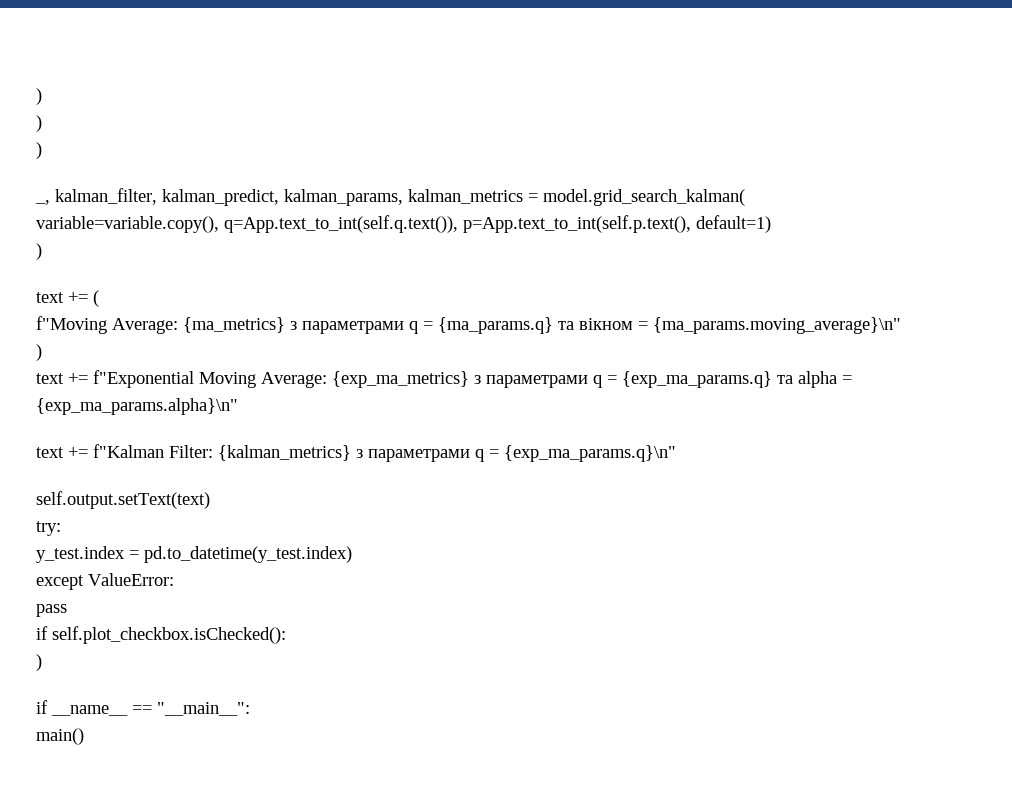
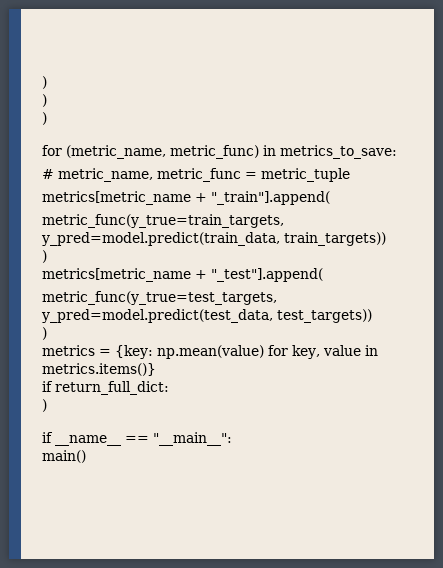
- _, kalman_filter, kalman_predict, kalman_params, kalman_metrics = model.grid_search_kalman(
- variable=variable.copy(), q=App.text_to_int(self.q.text()), p=App.text_to_int(self.p.text(), default=1)
+ for (metric_name, metric_func) in metrics_to_save:
+ # metric_name, metric_func = metric_tuple
+ metrics[metric_name + "_train"].append(
+ metric_func(y_true=train_targets, y_pred=model.predict(train_data, train_targets))
  )
- text += (
- f"Moving Average: {ma_metrics} з параметрами q = {ma_params.q} та вікном = {ma_params.moving_average}\n"
+ metrics[metric_name + "_test"].append(
+ metric_func(y_true=test_targets, y_pred=model.predict(test_data, test_targets))
  )
- text += f"Exponential Moving Average: {exp_ma_metrics} з параметрами q = {exp_ma_params.q} та alpha = {exp_ma_params.alpha}\n"
- text += f"Kalman Filter: {kalman_metrics} з параметрами q = {exp_ma_params.q}\n"
- self.output.setText(text)
- try:
- y_test.index = pd.to_datetime(y_test.index)
- except ValueError:
- pass
- if self.plot_checkbox.isChecked():
+ metrics = {key: np.mean(value) for key, value in metrics.items()}
+ if return_full_dict:

